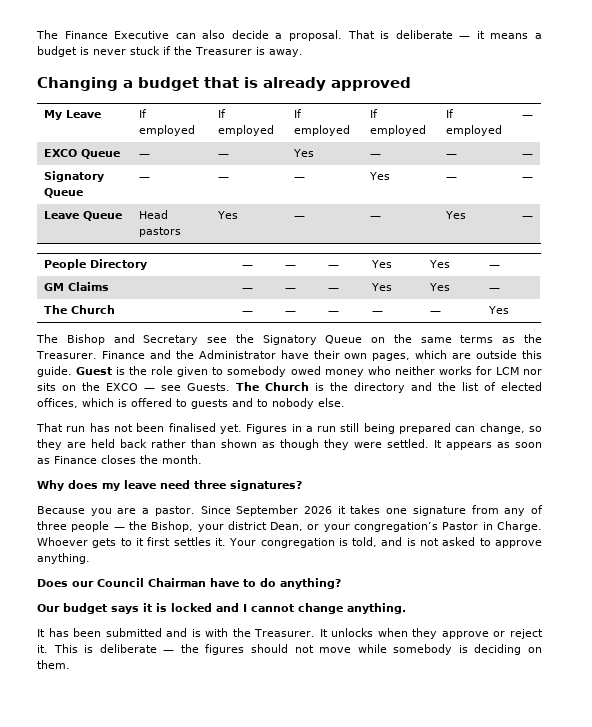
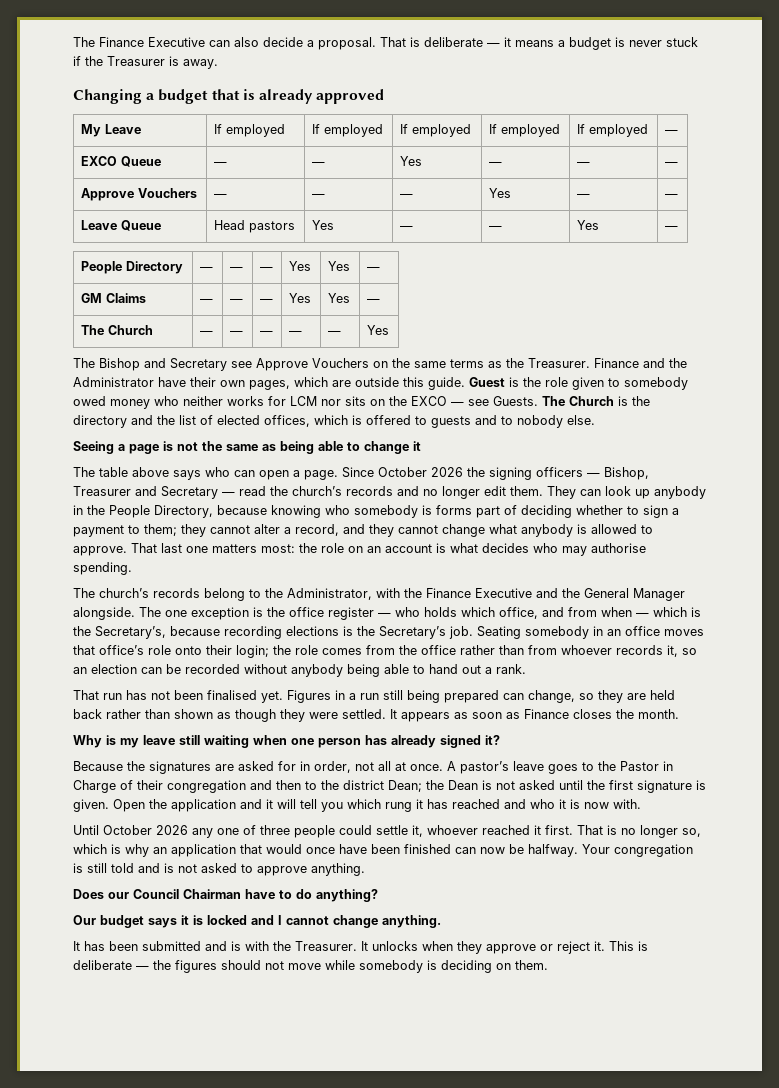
- Signatory Queue | — | — | — | Yes | — | —
+ Approve Vouchers | — | — | — | Yes | — | —
- The Bishop and Secretary see the Signatory Queue on the same terms as the Treasurer.
+ The Bishop and Secretary see Approve Vouchers on the same terms as the Treasurer.
+ Seeing a page is not the same as being able to change it
+ The table above says who can open a page. Since October 2026 the signing officers — Bishop, Treasurer and Secretary — read the church’s records and no longer edit them. They can look up anybody in the People Directory, because knowing who somebody is forms part of deciding whether to sign a payment to them; they cannot alter a record, and they cannot change what anybody is allowed to approve. That last one matters most: the role on an account is what decides who may authorise spending.
+ The church’s records belong to the Administrator, with the Finance Executive and the General Manager alongside. The one exception is the office register — who holds which office, and from when — which is the Secretary’s, because recording elections is the Secretary’s job. Seating somebody in an office moves that office’s role onto their login; the role comes from the office rather than from whoever records it, so an election can be recorded without anybody being able to hand out a rank.
- Why does my leave need three signatures?
- Because you are a pastor. Since September 2026 it takes one signature from any of three people — the Bishop, your district Dean, or your congregation’s Pastor in Charge. Whoever gets to it first settles it.
+ Why is my leave still waiting when one person has already signed it?
+ Because the signatures are asked for in order, not all at once. A pastor’s leave goes to the Pastor in Charge of their congregation and then to the district Dean; the Dean is not asked until the first signature is given. Open the application and it will tell you which rung it has reached and who it is now with.
+ Until October 2026 any one of three people could settle it, whoever reached it first. That is no longer so, which is why an application that would once have been finished can now be halfway.
- Your congregation is told, and is not asked to approve anything.
+ Your congregation is still told and is not asked to approve anything.

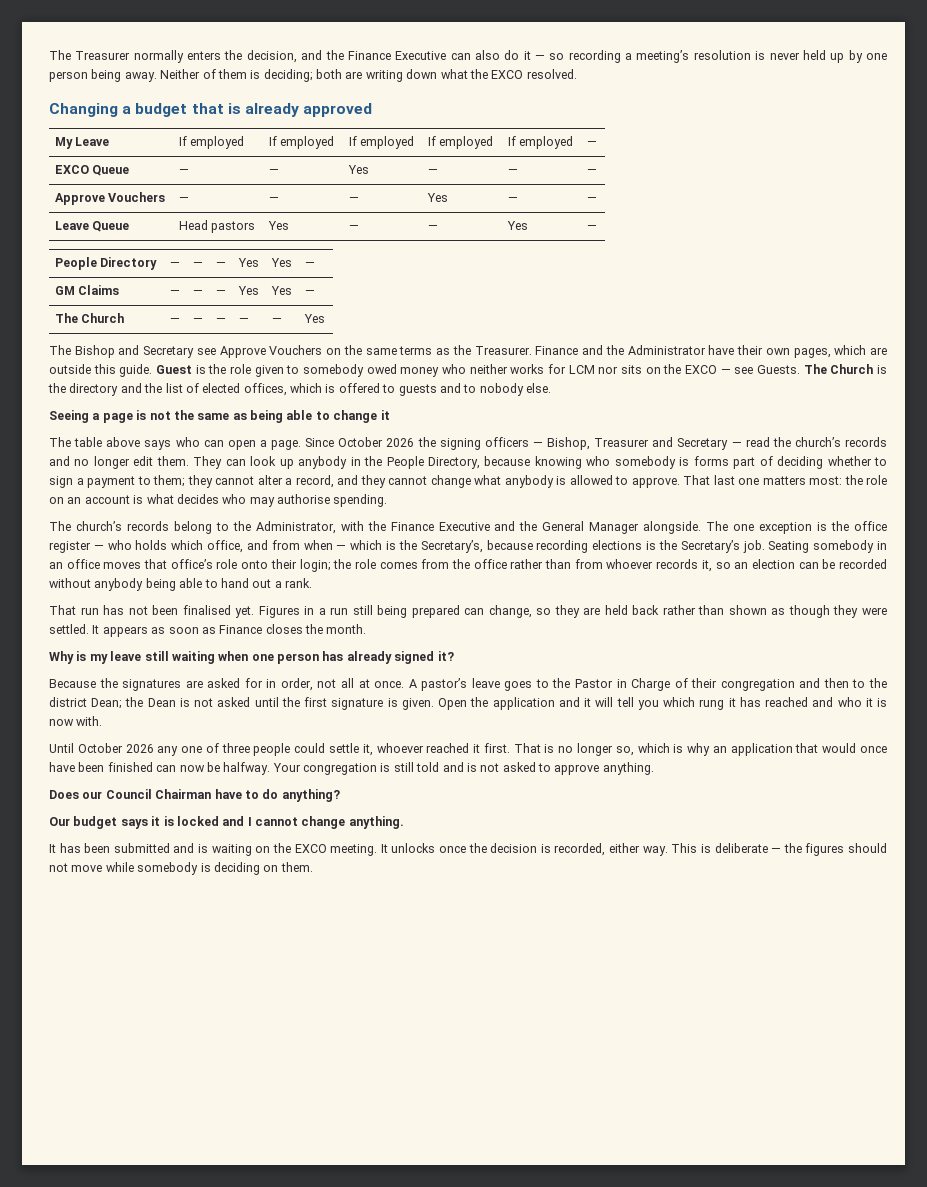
- The Finance Executive can also decide a proposal. That is deliberate — it means a budget is never stuck if the Treasurer is away.
+ The Treasurer normally enters the decision, and the Finance Executive can also do it — so recording a meeting’s resolution is never held up by one person being away. Neither of them is deciding; both are writing down what the EXCO resolved.
- It has been submitted and is with the Treasurer. It unlocks when they approve or reject it.
+ It has been submitted and is waiting on the EXCO meeting. It unlocks once the decision is recorded, either way.

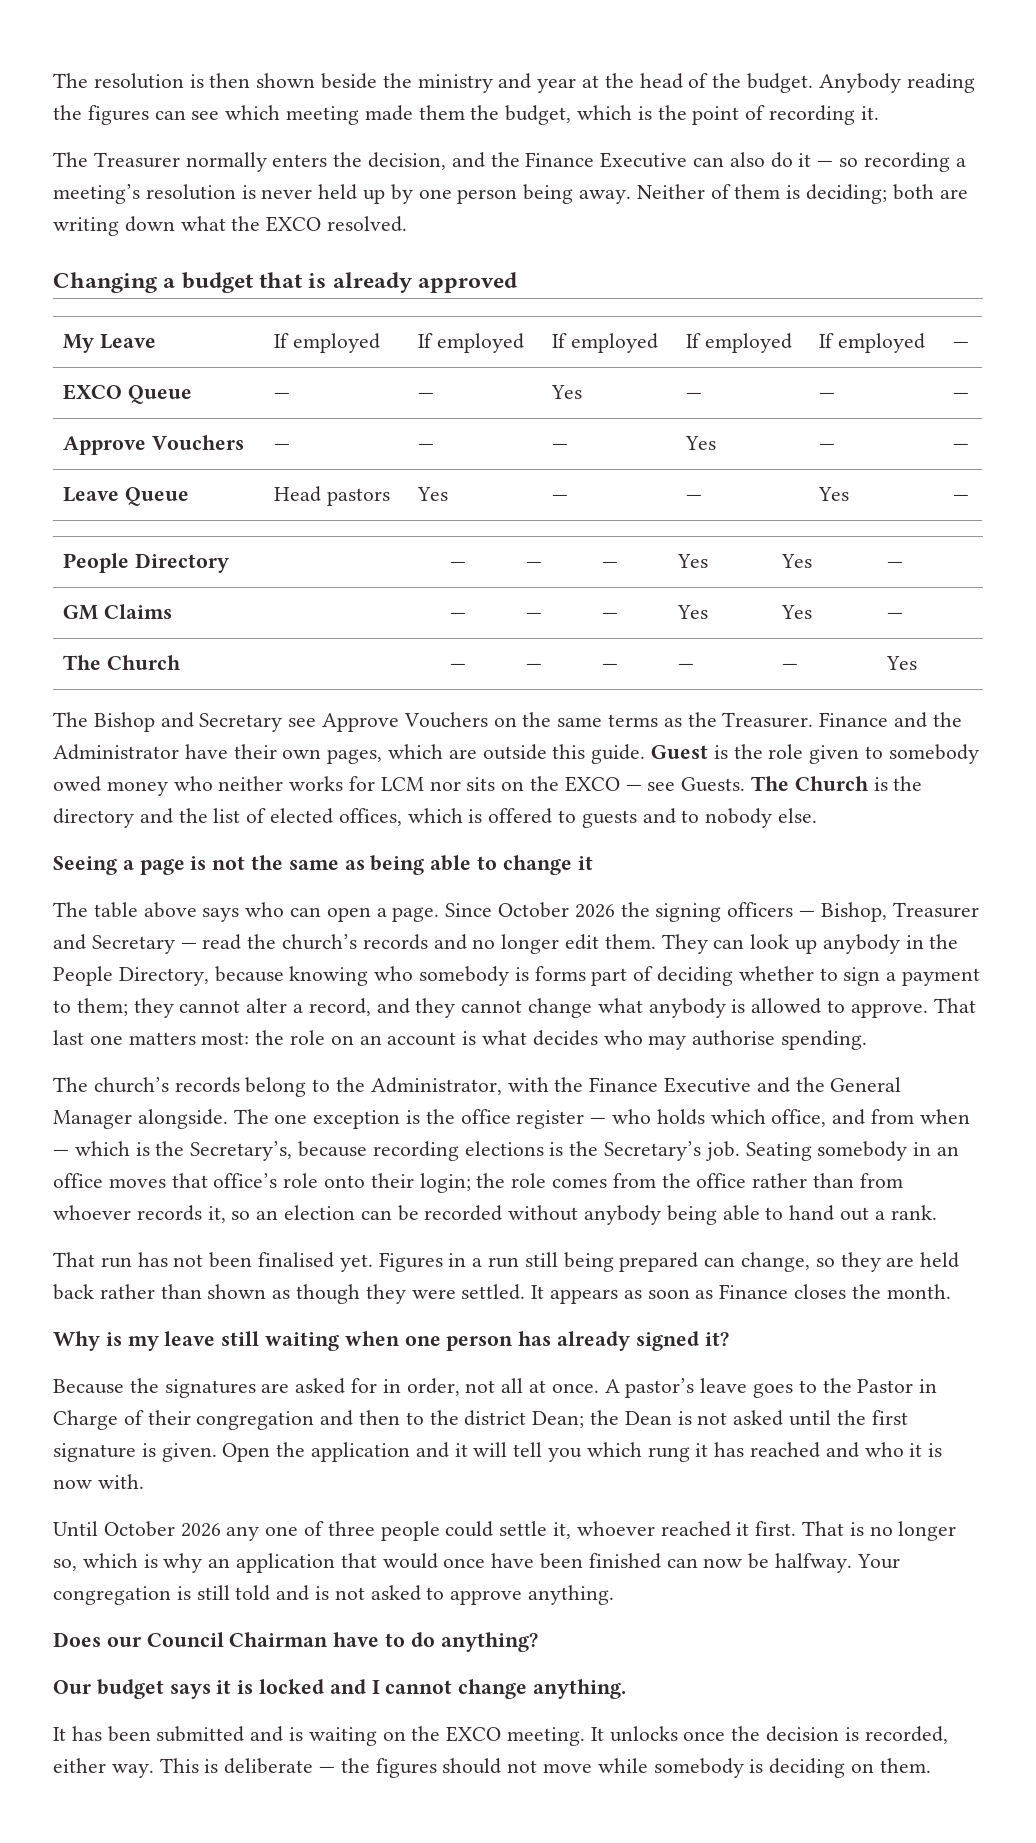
+ The resolution is then shown beside the ministry and year at the head of the budget. Anybody reading the figures can see which meeting made them the budget, which is the point of recording it.

